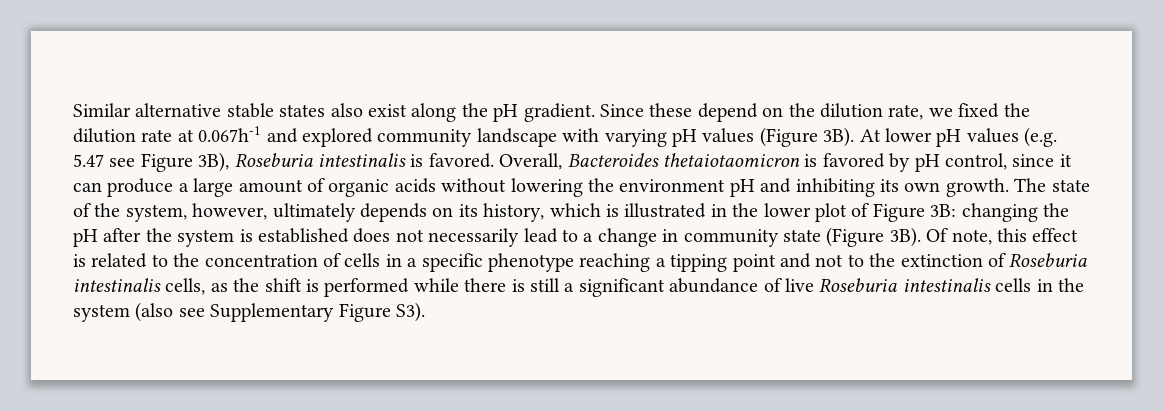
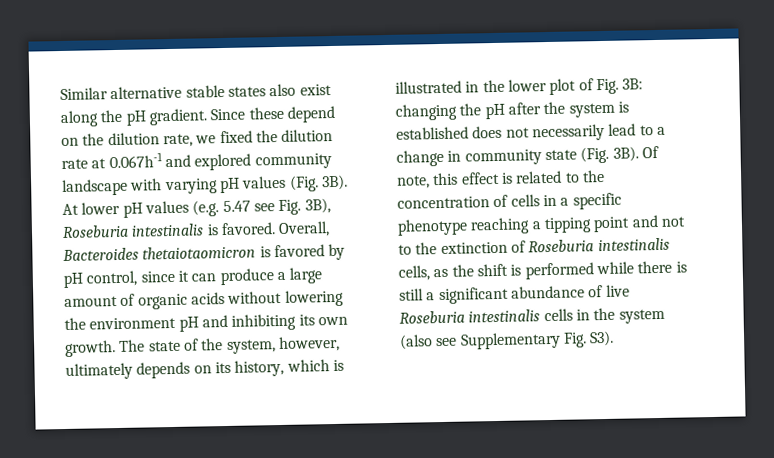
- Since these depend on the dilution rate, we fixed the dilution rate at 0.067h-1 and explored community landscape with varying pH values (Figure 3B).
+ Since these depend on the dilution rate, we fixed the dilution rate at 0.067h-1 and explored community landscape with varying pH values (Fig. 3B).
- At lower pH values (e.g. 5.47 see Figure 3B), Roseburia intestinalis is favored.
+ At lower pH values (e.g. 5.47 see Fig. 3B), Roseburia intestinalis is favored.
- The state of the system, however, ultimately depends on its history, which is illustrated in the lower plot of Figure 3B: changing the pH after the system is established does not necessarily lead to a change in community state (Figure 3B).
+ The state of the system, however, ultimately depends on its history, which is illustrated in the lower plot of Fig. 3B: changing the pH after the system is established does not necessarily lead to a change in community state (Fig. 3B).
- Of note, this effect is related to the concentration of cells in a specific phenotype reaching a tipping point and not to the extinction of Roseburia intestinalis cells, as the shift is performed while there is still a significant abundance of live Roseburia intestinalis cells in the system (also see Supplementary Figure S3).
+ Of note, this effect is related to the concentration of cells in a specific phenotype reaching a tipping point and not to the extinction of Roseburia intestinalis cells, as the shift is performed while there is still a significant abundance of live Roseburia intestinalis cells in the system (also see Supplementary Fig. S3).

